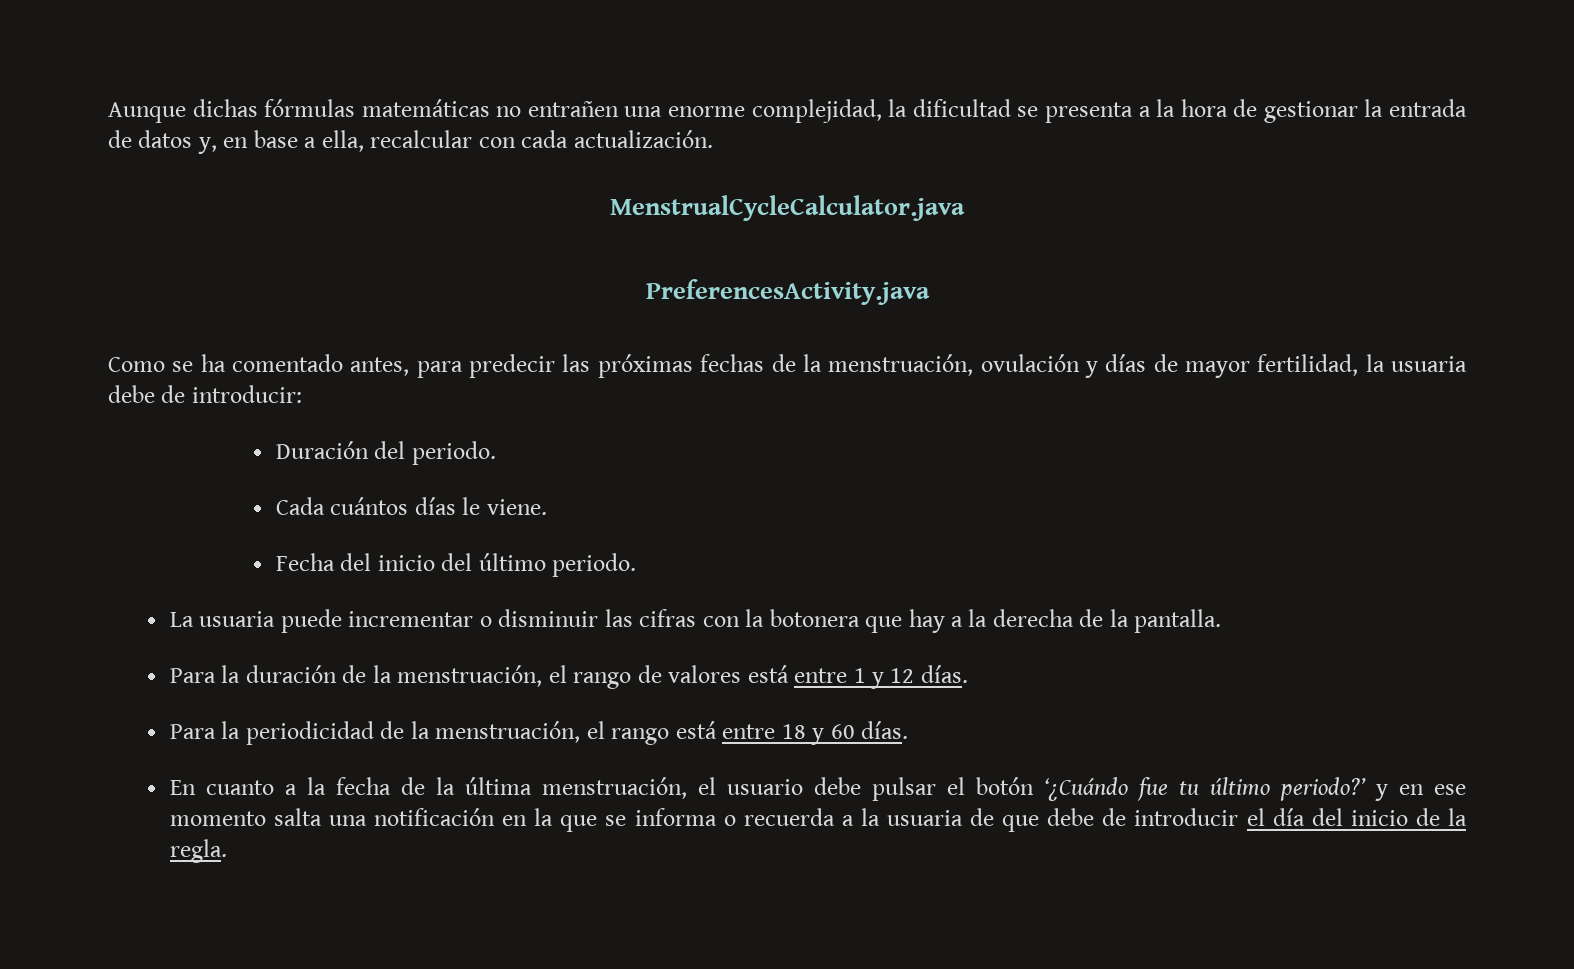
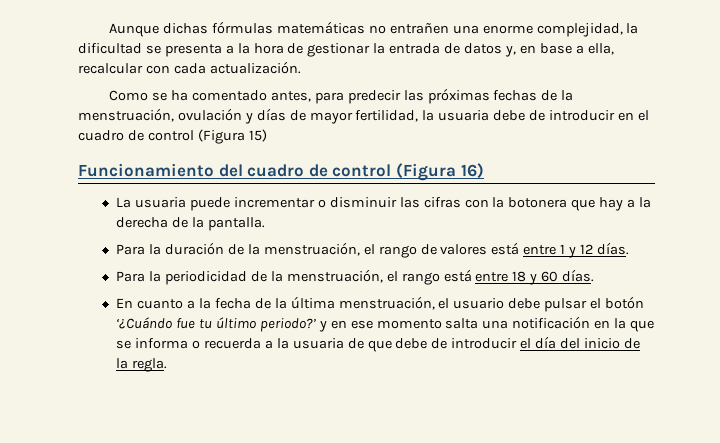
- MenstrualCycleCalculator.java
- PreferencesActivity.java
- Como se ha comentado antes, para predecir las próximas fechas de la menstruación, ovulación y días de mayor fertilidad, la usuaria debe de introducir:
- Duración del periodo.
- Cada cuántos días le viene.
- Fecha del inicio del último periodo.
+ Como se ha comentado antes, para predecir las próximas fechas de la menstruación, ovulación y días de mayor fertilidad, la usuaria debe de introducir en el cuadro de control (Figura 15)
+ Funcionamiento del cuadro de control (Figura 16)

